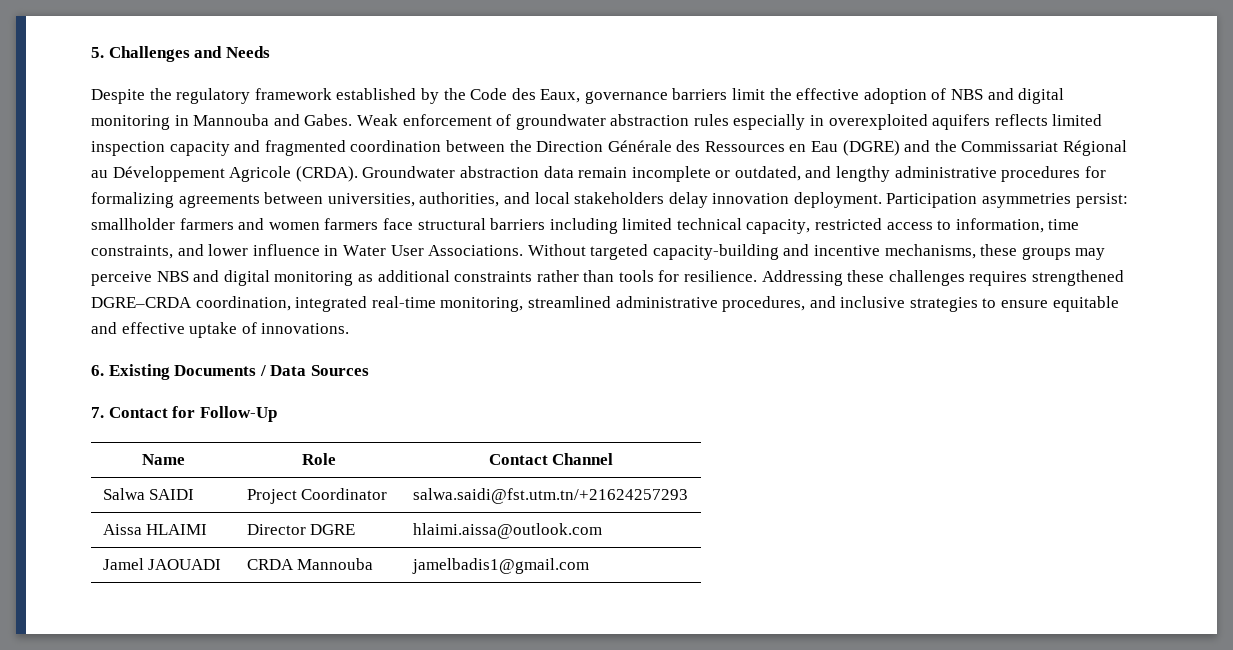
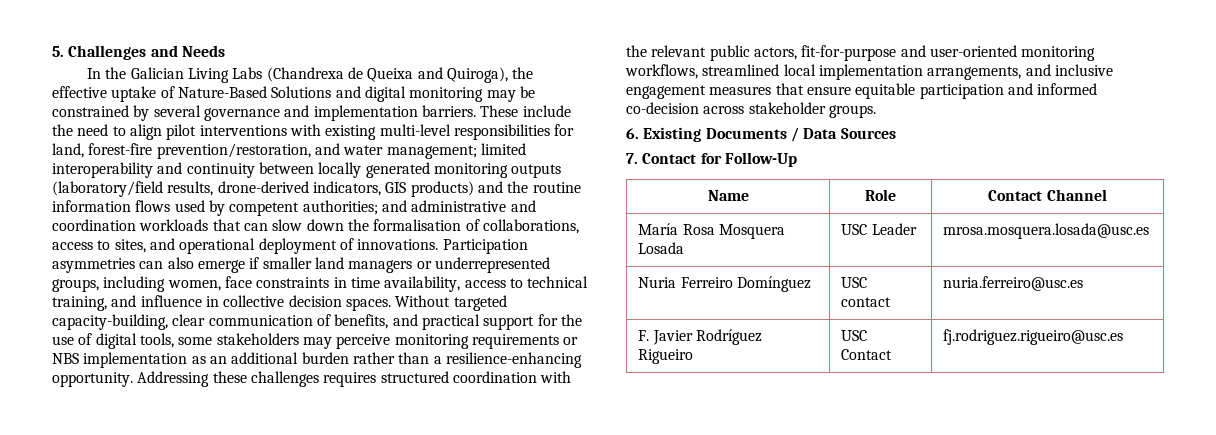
- Despite the regulatory framework established by the Code des Eaux, governance barriers limit the effective adoption of NBS and digital monitoring in Mannouba and Gabes. Weak enforcement of groundwater abstraction rules especially in overexploited aquifers reflects limited inspection capacity and fragmented coordination between the Direction Générale des Ressources en Eau (DGRE) and the Commissariat Régional au Développement Agricole (CRDA). Groundwater abstraction data remain incomplete or outdated, and lengthy administrative procedures for formalizing agreements between universities, authorities, and local stakeholders delay innovation deployment. Participation asymmetries persist: smallholder farmers and women farmers face structural barriers including limited technical capacity, restricted access to information, time constraints, and lower influence in Water User Associations. Without targeted capacity-building and incentive mechanisms, these groups may perceive NBS and digital monitoring as additional constraints rather than tools for resilience. Addressing these challenges requires strengthened DGRE–CRDA coordination, integrated real-time monitoring, streamlined administrative procedures, and inclusive strategies to ensure equitable and effective uptake of innovations.
+ In the Galician Living Labs (Chandrexa de Queixa and Quiroga), the effective uptake of Nature-Based Solutions and digital monitoring may be constrained by several governance and implementation barriers. These include the need to align pilot interventions with existing multi-level responsibilities for land, forest-fire prevention/restoration, and water management; limited interoperability and continuity between locally generated monitoring outputs (laboratory/field results, drone-derived indicators, GIS products) and the routine information flows used by competent authorities; and administrative and coordination workloads that can slow down the formalisation of collaborations, access to sites, and operational deployment of innovations. Participation asymmetries can also emerge if smaller land managers or underrepresented groups, including women, face constraints in time availability, access to technical training, and influence in collective decision spaces. Without targeted capacity-building, clear communication of benefits, and practical support for the use of digital tools, some stakeholders may perceive monitoring requirements or NBS implementation as an additional burden rather than a resilience-enhancing opportunity. Addressing these challenges requires structured coordination with the relevant public actors, fit-for-purpose and user-oriented monitoring workflows, streamlined local implementation arrangements, and inclusive engagement measures that ensure equitable participation and informed co-decision across stakeholder groups.
- Salwa SAIDI | Project Coordinator | salwa.saidi@fst.utm.tn/+21624257293
- Aissa HLAIMI | Director DGRE | hlaimi.aissa@outlook.com
- Jamel JAOUADI | CRDA Mannouba | jamelbadis1@gmail.com
+ María Rosa Mosquera Losada | USC Leader | mrosa.mosquera.losada@usc.es
+ Nuria Ferreiro Domínguez | USC contact | nuria.ferreiro@usc.es
+ F. Javier Rodríguez Rigueiro | USC Contact | fj.rodriguez.rigueiro@usc.es

